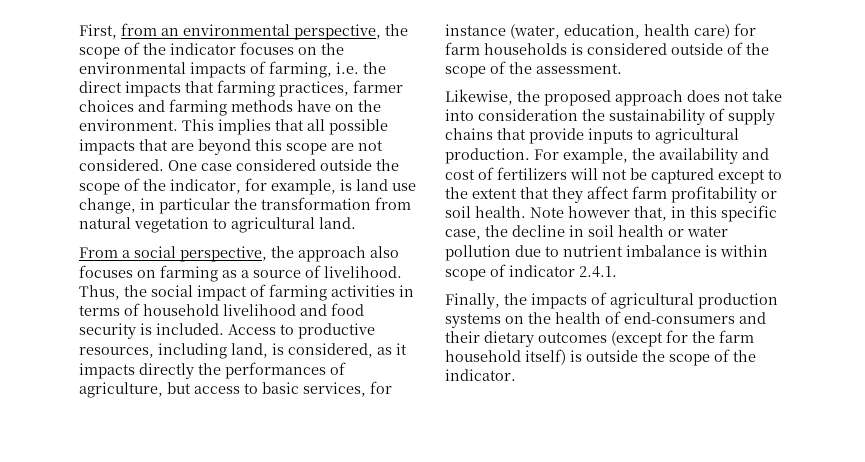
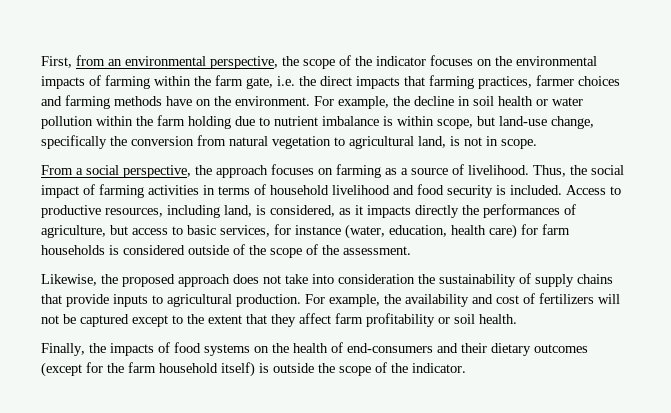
- First, from an environmental perspective, the scope of the indicator focuses on the environmental impacts of farming, i.e. the direct impacts that farming practices, farmer choices and farming methods have on the environment.
+ First, from an environmental perspective, the scope of the indicator focuses on the environmental impacts of farming within the farm gate, i.e. the direct impacts that farming practices, farmer choices and farming methods have on the environment.
- This implies that all possible impacts that are beyond this scope are not considered. One case considered outside the scope of the indicator, for example, is land use change, in particular the transformation from natural vegetation to agricultural land.
+ For example, the decline in soil health or water pollution within the farm holding due to nutrient imbalance is within scope, but land-use change, specifically the conversion from natural vegetation to agricultural land, is not in scope.
- From a social perspective, the approach also focuses on farming as a source of livelihood.
+ From a social perspective, the approach focuses on farming as a source of livelihood.
- Note however that, in this specific case, the decline in soil health or water pollution due to nutrient imbalance is within scope of indicator 2.4.1.
- Finally, the impacts of agricultural production systems on the health of end-consumers and their dietary outcomes (except for the farm household itself) is outside the scope of the indicator.
+ Finally, the impacts of food systems on the health of end-consumers and their dietary outcomes (except for the farm household itself) is outside the scope of the indicator.

